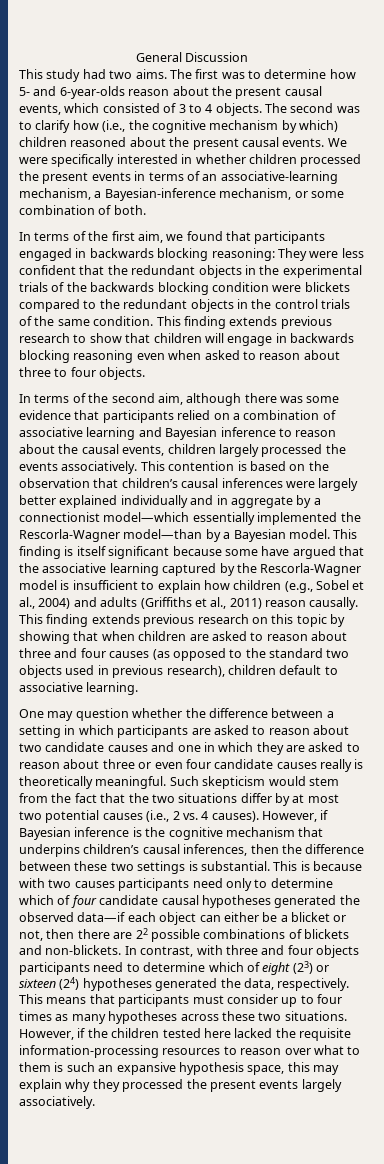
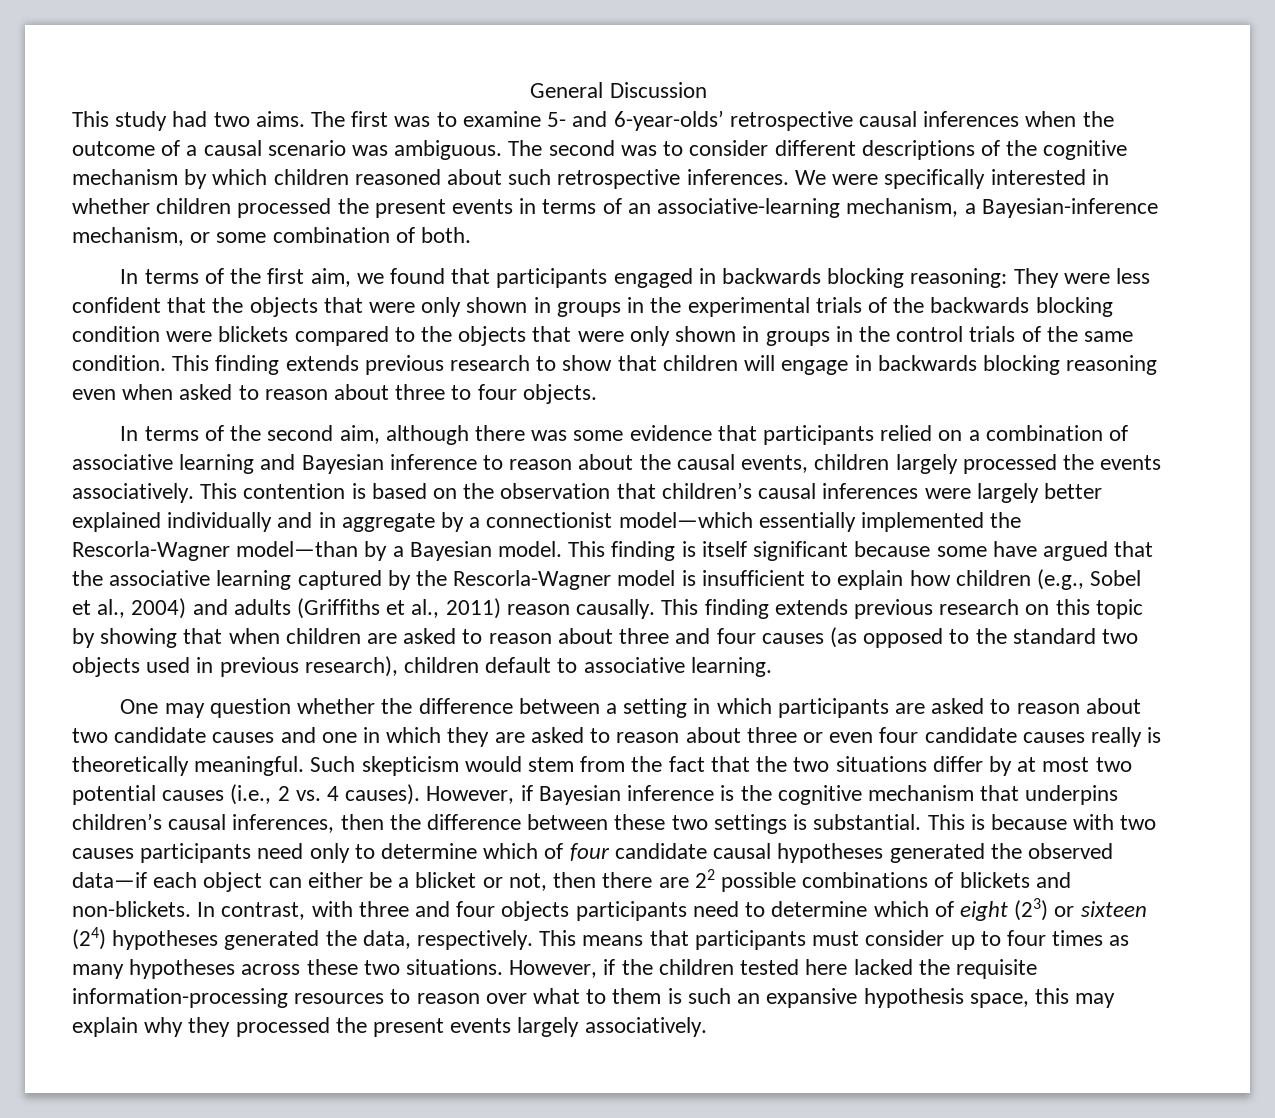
- The first was to determine how 5- and 6-year-olds reason about the present causal events, which consisted of 3 to 4 objects. The second was to clarify how (i.e., the cognitive mechanism by which) children reasoned about the present causal events.
+ The first was to examine 5- and 6-year-olds’ retrospective causal inferences when the outcome of a causal scenario was ambiguous. The second was to consider different descriptions of the cognitive mechanism by which children reasoned about such retrospective inferences.
- In terms of the first aim, we found that participants engaged in backwards blocking reasoning: They were less confident that the redundant objects in the experimental trials of the backwards blocking condition were blickets compared to the redundant objects in the control trials of the same condition.
+ In terms of the first aim, we found that participants engaged in backwards blocking reasoning: They were less confident that the objects that were only shown in groups in the experimental trials of the backwards blocking condition were blickets compared to the objects that were only shown in groups in the control trials of the same condition.

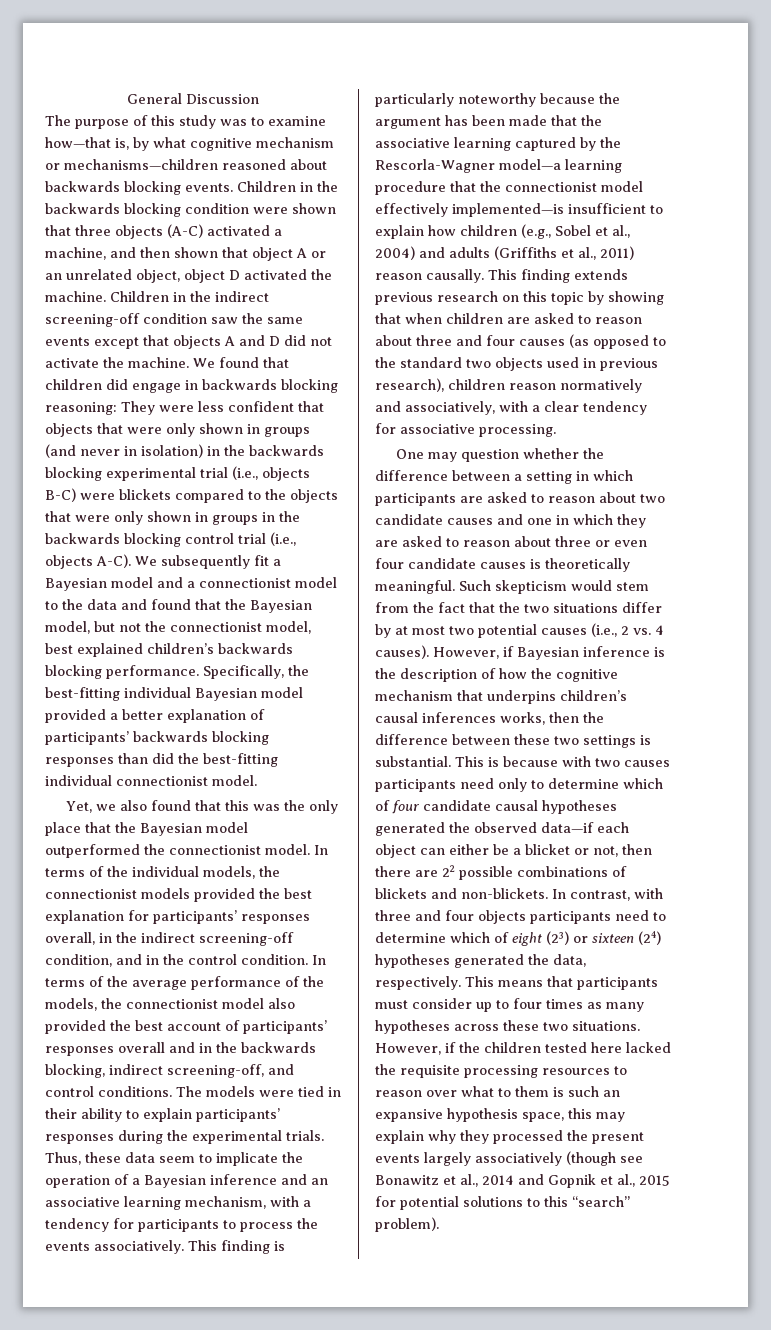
- This study had two aims. The first was to examine 5- and 6-year-olds’ retrospective causal inferences when the outcome of a causal scenario was ambiguous. The second was to consider different descriptions of the cognitive mechanism by which children reasoned about such retrospective inferences. We were specifically interested in whether children processed the present events in terms of an associative-learning mechanism, a Bayesian-inference mechanism, or some combination of both.
- In terms of the first aim, we found that participants engaged in backwards blocking reasoning: They were less confident that the objects that were only shown in groups in the experimental trials of the backwards blocking condition were blickets compared to the objects that were only shown in groups in the control trials of the same condition. This finding extends previous research to show that children will engage in backwards blocking reasoning even when asked to reason about three to four objects.
- In terms of the second aim, although there was some evidence that participants relied on a combination of associative learning and Bayesian inference to reason about the causal events, children largely processed the events associatively. This contention is based on the observation that children’s causal inferences were largely better explained individually and in aggregate by a connectionist model—which essentially implemented the Rescorla-Wagner model—than by a Bayesian model. This finding is itself significant because some have argued that the associative learning captured by the Rescorla-Wagner model is insufficient to explain how children (e.g., Sobel et al., 2004) and adults (Griffiths et al., 2011) reason causally.
+ The purpose of this study was to examine how—that is, by what cognitive mechanism or mechanisms—children reasoned about backwards blocking events. Children in the backwards blocking condition were shown that three objects (A-C) activated a machine, and then shown that object A or an unrelated object, object D activated the machine. Children in the indirect screening-off condition saw the same events except that objects A and D did not activate the machine. We found that children did engage in backwards blocking reasoning: They were less confident that objects that were only shown in groups (and never in isolation) in the backwards blocking experimental trial (i.e., objects B-C) were blickets compared to the objects that were only shown in groups in the backwards blocking control trial (i.e., objects A-C). We subsequently fit a Bayesian model and a connectionist model to the data and found that the Bayesian model, but not the connectionist model, best explained children’s backwards blocking performance. Specifically, the best-fitting individual Bayesian model provided a better explanation of participants’ backwards blocking responses than did the best-fitting individual connectionist model.
+ Yet, we also found that this was the only place that the Bayesian model outperformed the connectionist model. In terms of the individual models, the connectionist models provided the best explanation for participants’ responses overall, in the indirect screening-off condition, and in the control condition. In terms of the average performance of the models, the connectionist model also provided the best account of participants’ responses overall and in the backwards blocking, indirect screening-off, and control conditions. The models were tied in their ability to explain participants’ responses during the experimental trials. Thus, these data seem to implicate the operation of a Bayesian inference and an associative learning mechanism, with a tendency for participants to process the events associatively. This finding is particularly noteworthy because the argument has been made that the associative learning captured by the Rescorla-Wagner model—a learning procedure that the connectionist model effectively implemented—is insufficient to explain how children (e.g., Sobel et al., 2004) and adults (Griffiths et al., 2011) reason causally.
- This finding extends previous research on this topic by showing that when children are asked to reason about three and four causes (as opposed to the standard two objects used in previous research), children default to associative learning.
+ This finding extends previous research on this topic by showing that when children are asked to reason about three and four causes (as opposed to the standard two objects used in previous research), children reason normatively and associatively, with a clear tendency for associative processing.
- One may question whether the difference between a setting in which participants are asked to reason about two candidate causes and one in which they are asked to reason about three or even four candidate causes really is theoretically meaningful.
+ One may question whether the difference between a setting in which participants are asked to reason about two candidate causes and one in which they are asked to reason about three or even four candidate causes is theoretically meaningful.
- However, if Bayesian inference is the cognitive mechanism that underpins children’s causal inferences, then the difference between these two settings is substantial.
+ However, if Bayesian inference is the description of how the cognitive mechanism that underpins children’s causal inferences works, then the difference between these two settings is substantial.
- However, if the children tested here lacked the requisite information-processing resources to reason over what to them is such an expansive hypothesis space, this may explain why they processed the present events largely associatively.
+ However, if the children tested here lacked the requisite processing resources to reason over what to them is such an expansive hypothesis space, this may explain why they processed the present events largely associatively (though see Bonawitz et al., 2014 and Gopnik et al., 2015 for potential solutions to this “search” problem).

